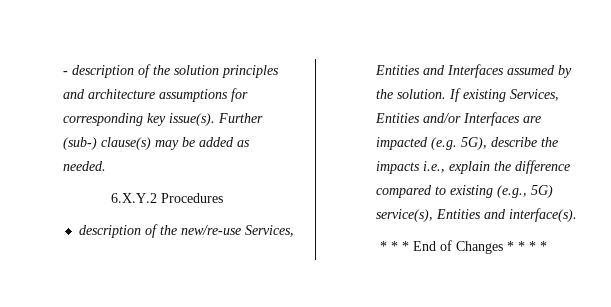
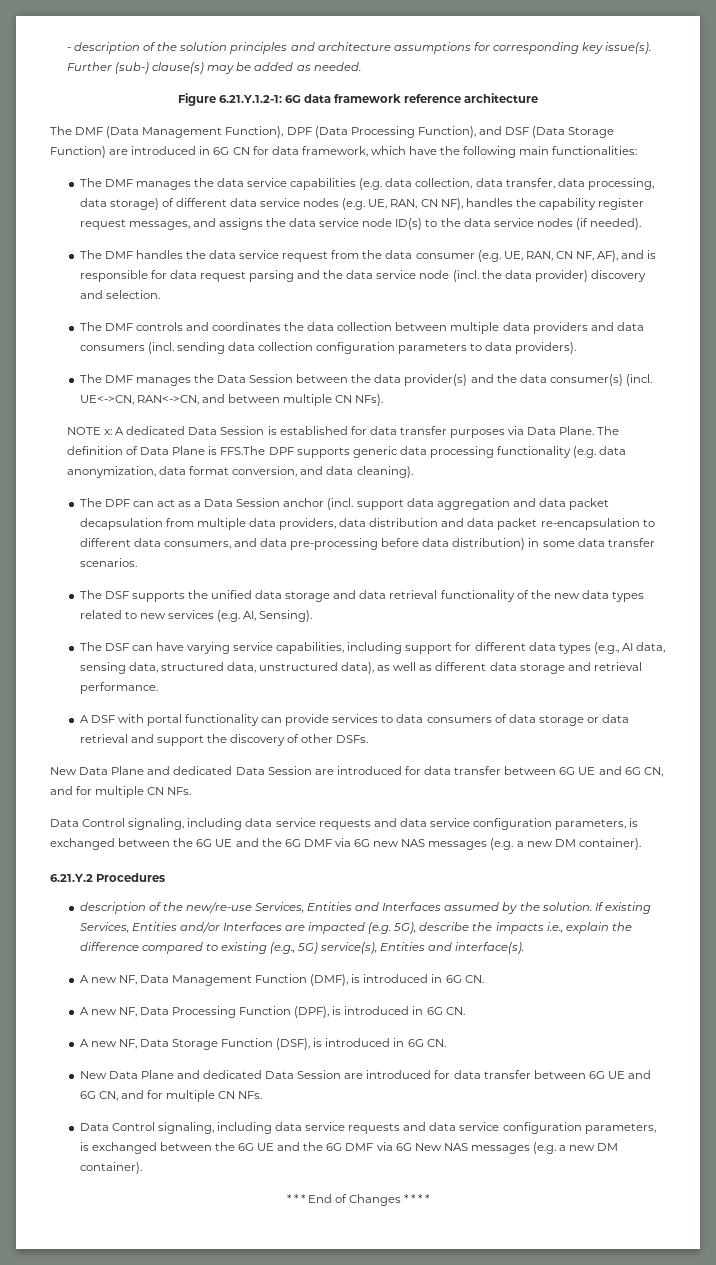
- 6.X.Y.2 Procedures
+ Figure 6.21.Y.1.2-1: 6G data framework reference architecture
+ The DMF (Data Management Function), DPF (Data Processing Function), and DSF (Data Storage Function) are introduced in 6G CN for data framework, which have the following main functionalities:
+ The DMF manages the data service capabilities (e.g. data collection, data transfer, data processing, data storage) of different data service nodes (e.g. UE, RAN, CN NF), handles the capability register request messages, and assigns the data service node ID(s) to the data service nodes (if needed).
+ The DMF handles the data service request from the data consumer (e.g. UE, RAN, CN NF, AF), and is responsible for data request parsing and the data service node (incl. the data provider) discovery and selection.
+ The DMF controls and coordinates the data collection between multiple data providers and data consumers (incl. sending data collection configuration parameters to data providers).
+ The DMF manages the Data Session between the data provider(s) and the data consumer(s) (incl. UE<->CN, RAN<->CN, and between multiple CN NFs).
+ NOTE x: A dedicated Data Session is established for data transfer purposes via Data Plane. The definition of Data Plane is FFS.The DPF supports generic data processing functionality (e.g. data anonymization, data format conversion, and data cleaning).
+ The DPF can act as a Data Session anchor (incl. support data aggregation and data packet decapsulation from multiple data providers, data distribution and data packet re-encapsulation to different data consumers, and data pre-processing before data distribution) in some data transfer scenarios.
+ The DSF supports the unified data storage and data retrieval functionality of the new data types related to new services (e.g. AI, Sensing).
+ The DSF can have varying service capabilities, including support for different data types (e.g., AI data, sensing data, structured data, unstructured data), as well as different data storage and retrieval performance.
+ A DSF with portal functionality can provide services to data consumers of data storage or data retrieval and support the discovery of other DSFs.
+ New Data Plane and dedicated Data Session are introduced for data transfer between 6G UE and 6G CN, and for multiple CN NFs.
+ Data Control signaling, including data service requests and data service configuration parameters, is exchanged between the 6G UE and the 6G DMF via 6G new NAS messages (e.g. a new DM container).
+ 6.21.Y.2 Procedures
+ A new NF, Data Management Function (DMF), is introduced in 6G CN.
+ A new NF, Data Processing Function (DPF), is introduced in 6G CN.
+ A new NF, Data Storage Function (DSF), is introduced in 6G CN.
+ New Data Plane and dedicated Data Session are introduced for data transfer between 6G UE and 6G CN, and for multiple CN NFs.
+ Data Control signaling, including data service requests and data service configuration parameters, is exchanged between the 6G UE and the 6G DMF via 6G New NAS messages (e.g. a new DM container).

